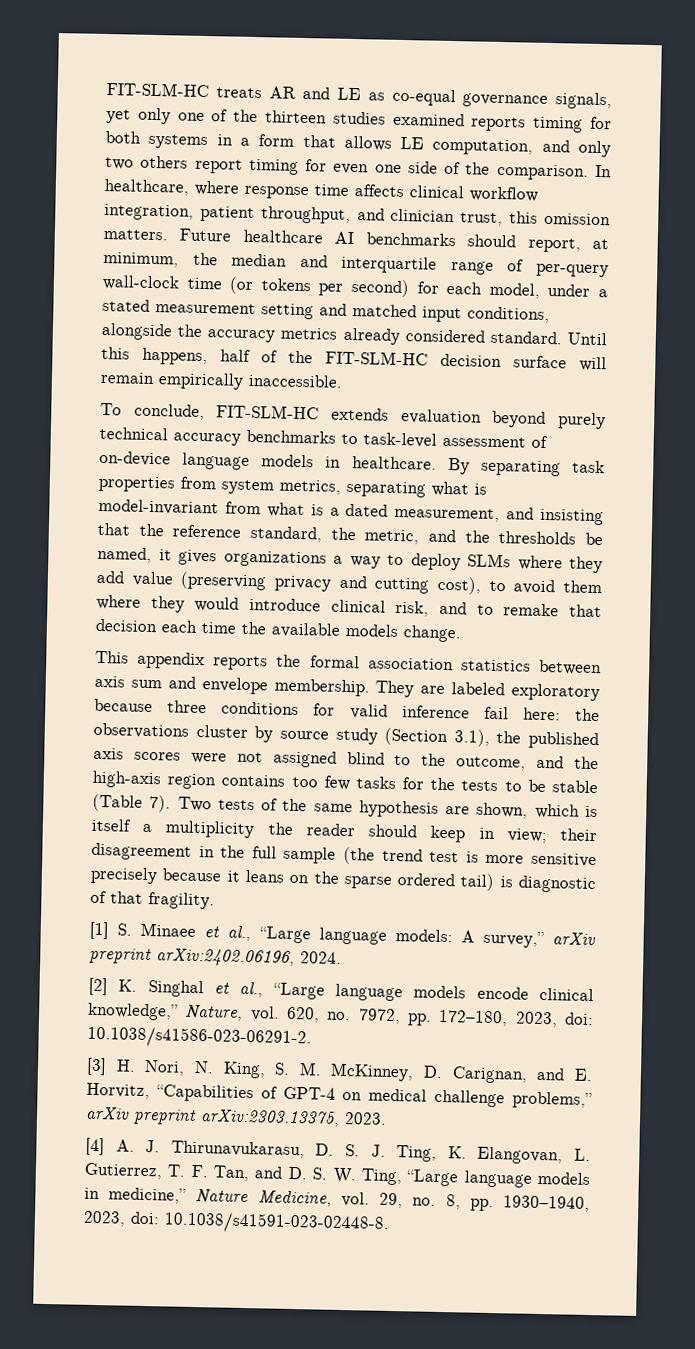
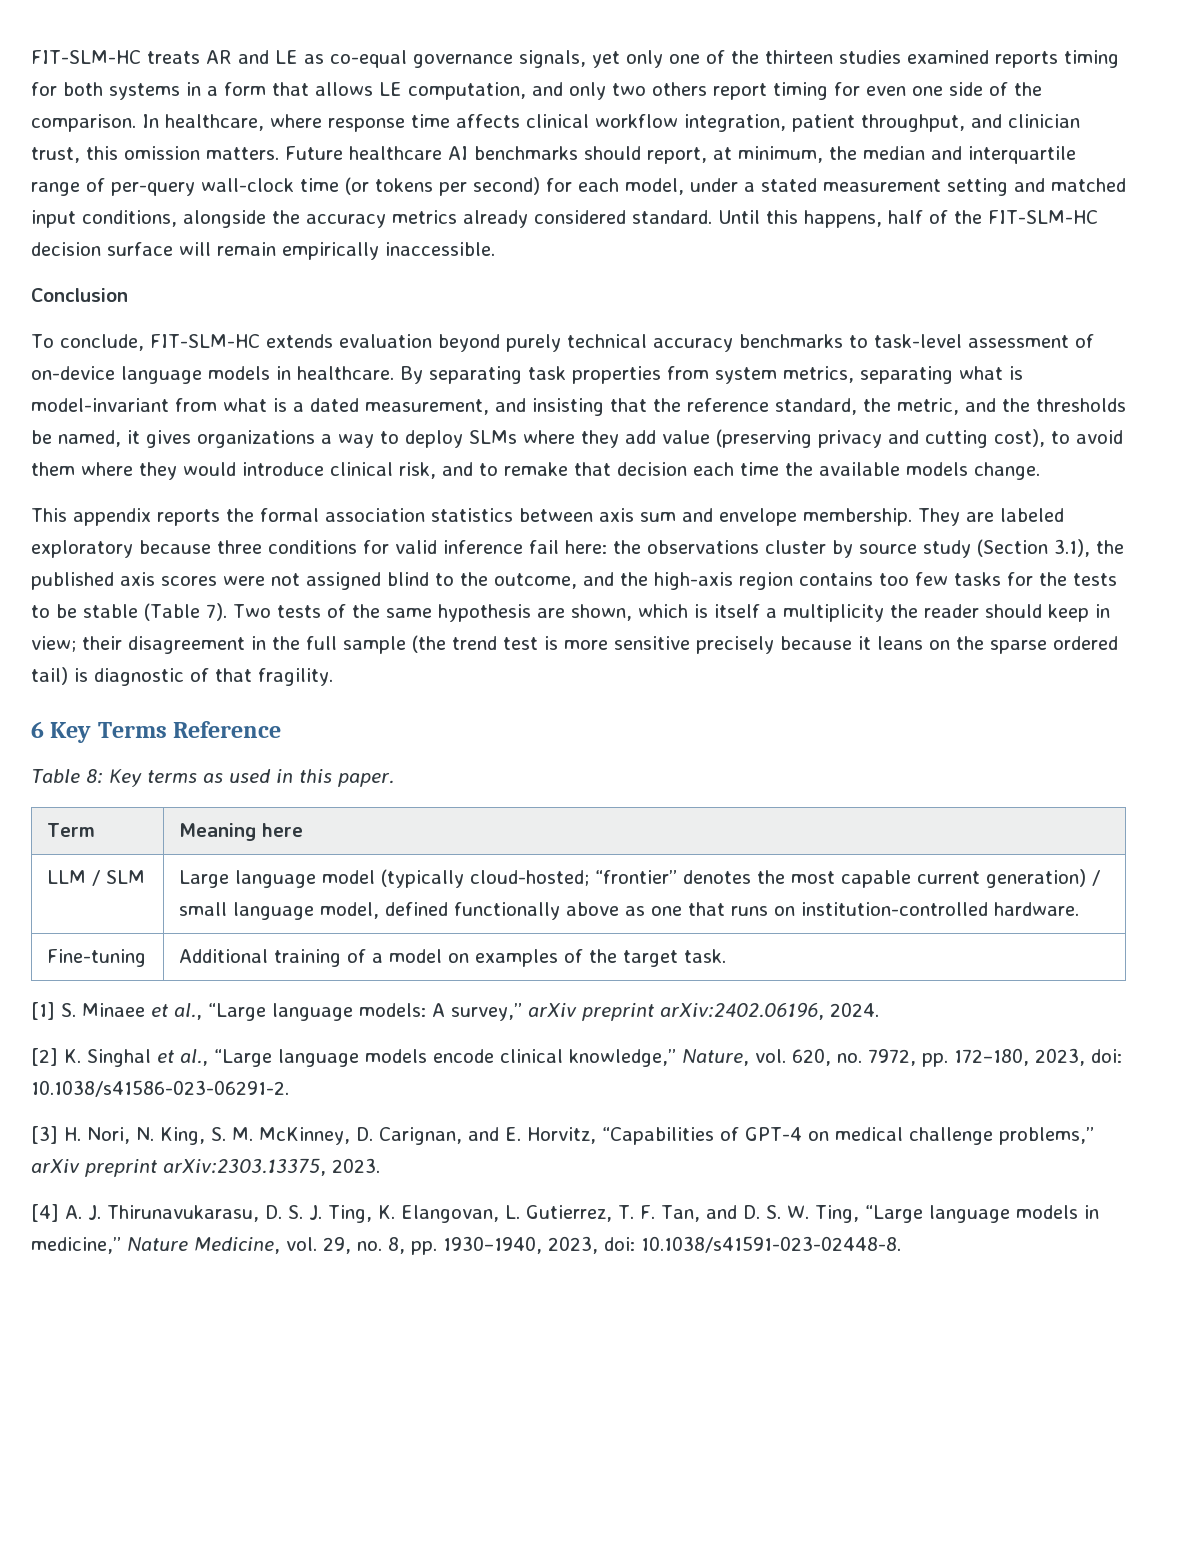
+ Conclusion
+ 6 Key Terms Reference
+ Table 8: Key terms as used in this paper.
+ Term | Meaning here
+ LLM / SLM | Large language model (typically cloud-hosted; “frontier” denotes the most capable current generation) / small language model, defined functionally above as one that runs on institution-controlled hardware.
+ Fine-tuning | Additional training of a model on examples of the target task.

